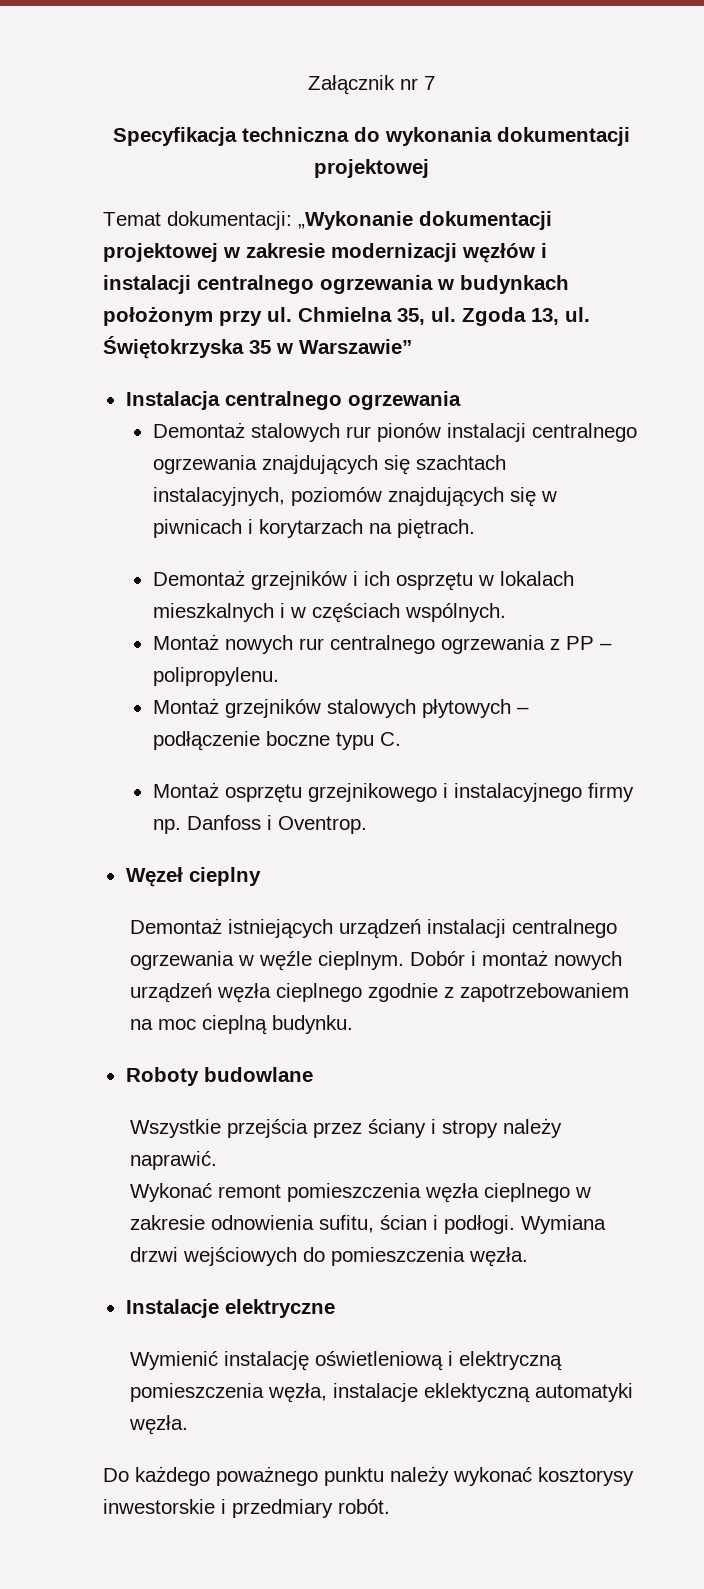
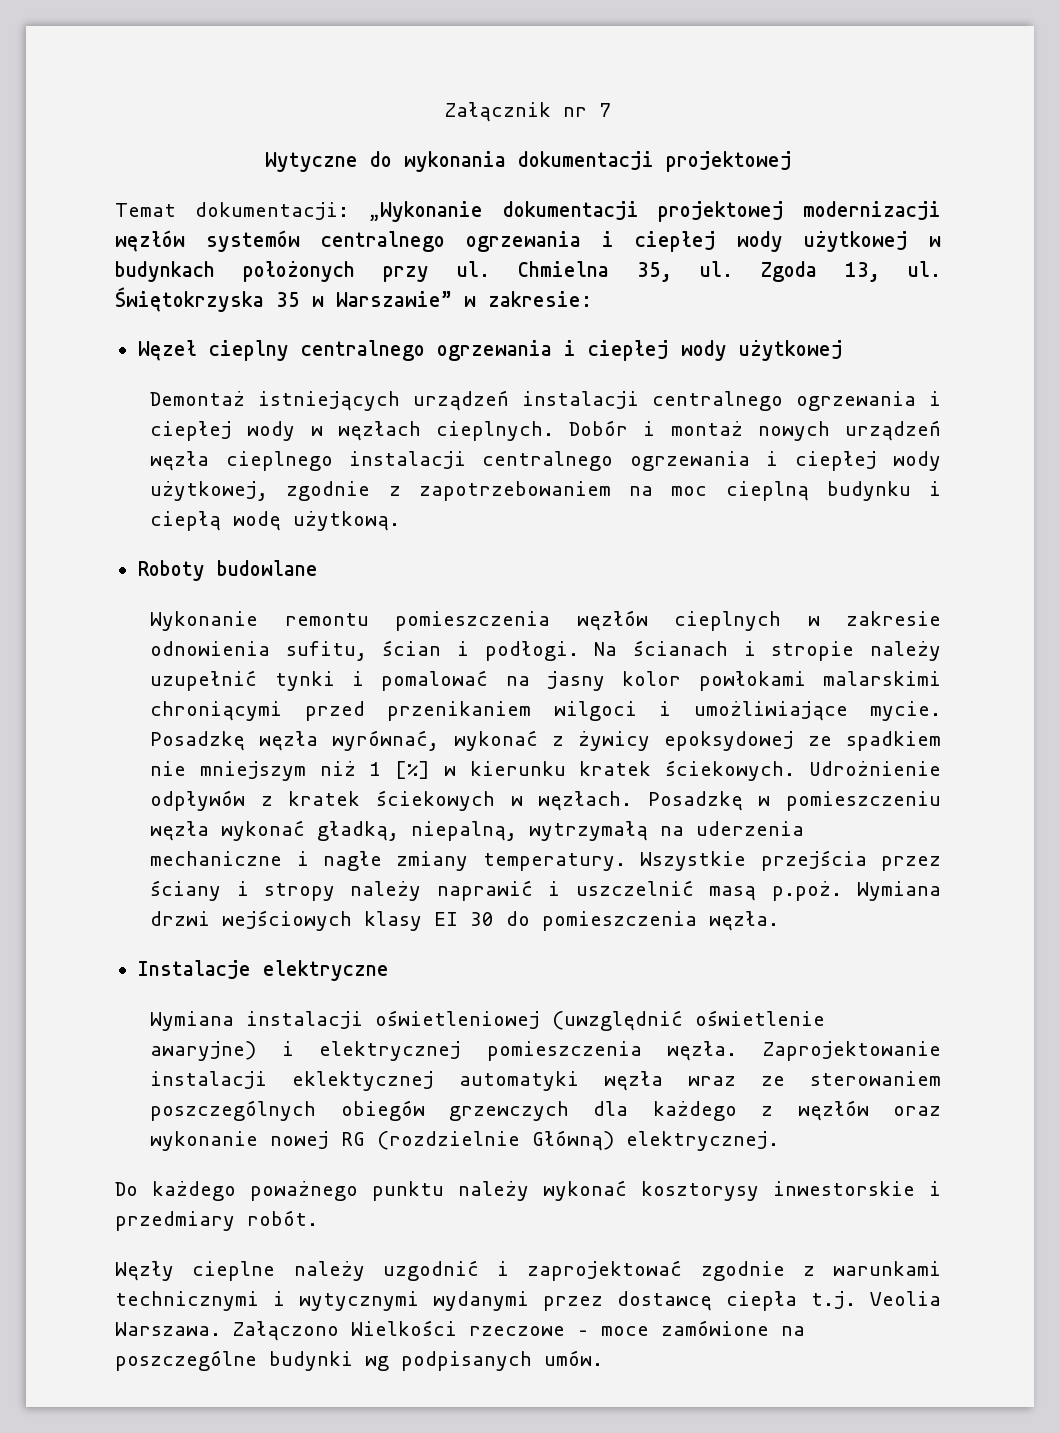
- Specyfikacja techniczna do wykonania dokumentacji projektowej
+ Wytyczne do wykonania dokumentacji projektowej
- Temat dokumentacji: „Wykonanie dokumentacji projektowej w zakresie modernizacji węzłów i instalacji centralnego ogrzewania w budynkach położonym przy ul.
+ Temat dokumentacji: „Wykonanie dokumentacji projektowej modernizacji węzłów systemów centralnego ogrzewania i ciepłej wody użytkowej w budynkach położonych przy ul.
- Świętokrzyska 35 w Warszawie”
- Instalacja centralnego ogrzewania
- Demontaż stalowych rur pionów instalacji centralnego ogrzewania znajdujących się szachtach instalacyjnych, poziomów znajdujących się w piwnicach i korytarzach na piętrach.
- Demontaż grzejników i ich osprzętu w lokalach mieszkalnych i w częściach wspólnych.
- Montaż nowych rur centralnego ogrzewania z PP – polipropylenu.
- Montaż grzejników stalowych płytowych – podłączenie boczne typu C.
- Montaż osprzętu grzejnikowego i instalacyjnego firmy np. Danfoss i Oventrop.
- Węzeł cieplny
+ Świętokrzyska 35 w Warszawie” w zakresie:
+ Węzeł cieplny centralnego ogrzewania i ciepłej wody użytkowej
- Demontaż istniejących urządzeń instalacji centralnego ogrzewania w węźle cieplnym.
+ Demontaż istniejących urządzeń instalacji centralnego ogrzewania i ciepłej wody w węzłach cieplnych.
- Dobór i montaż nowych urządzeń węzła cieplnego zgodnie z zapotrzebowaniem na moc cieplną budynku.
+ Dobór i montaż nowych urządzeń węzła cieplnego instalacji centralnego ogrzewania i ciepłej wody użytkowej, zgodnie z zapotrzebowaniem na moc cieplną budynku i ciepłą wodę użytkową.
  Roboty budowlane
- Wszystkie przejścia przez ściany i stropy należy naprawić.
- Wykonać remont pomieszczenia węzła cieplnego w zakresie odnowienia sufitu, ścian i podłogi. Wymiana drzwi wejściowych do pomieszczenia węzła.
+ Wykonanie remontu pomieszczenia węzłów cieplnych w zakresie odnowienia sufitu, ścian i podłogi. Na ścianach i stropie należy uzupełnić tynki i pomalować na jasny kolor powłokami malarskimi chroniącymi przed przenikaniem wilgoci i umożliwiające mycie. Posadzkę węzła wyrównać, wykonać z żywicy epoksydowej ze spadkiem nie mniejszym niż 1 [%] w kierunku kratek ściekowych. Udrożnienie odpływów z kratek ściekowych w węzłach. Posadzkę w pomieszczeniu węzła wykonać gładką, niepalną, wytrzymałą na uderzenia mechaniczne i nagłe zmiany temperatury. Wszystkie przejścia przez ściany i stropy należy naprawić i uszczelnić masą p.poż. Wymiana drzwi wejściowych klasy EI 30 do pomieszczenia węzła.
- Wymienić instalację oświetleniową i elektryczną pomieszczenia węzła, instalacje eklektyczną automatyki węzła.
+ Wymiana instalacji oświetleniowej (uwzględnić oświetlenie awaryjne) i elektrycznej pomieszczenia węzła. Zaprojektowanie instalacji eklektycznej automatyki węzła wraz ze sterowaniem poszczególnych obiegów grzewczych dla każdego z węzłów oraz wykonanie nowej RG (rozdzielnie Główną) elektrycznej.
+ Węzły cieplne należy uzgodnić i zaprojektować zgodnie z warunkami technicznymi i wytycznymi wydanymi przez dostawcę ciepła t.j. Veolia Warszawa. Załączono Wielkości rzeczowe – moce zamówione na poszczególne budynki wg podpisanych umów.

